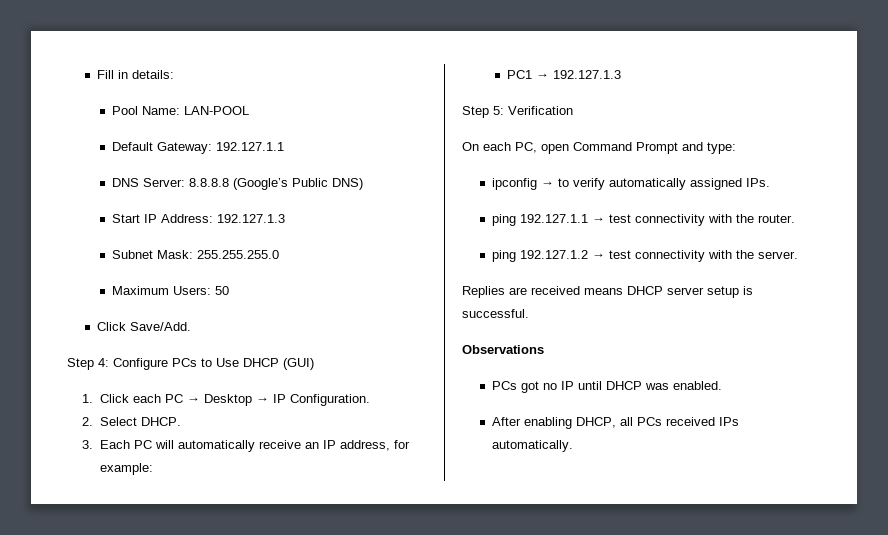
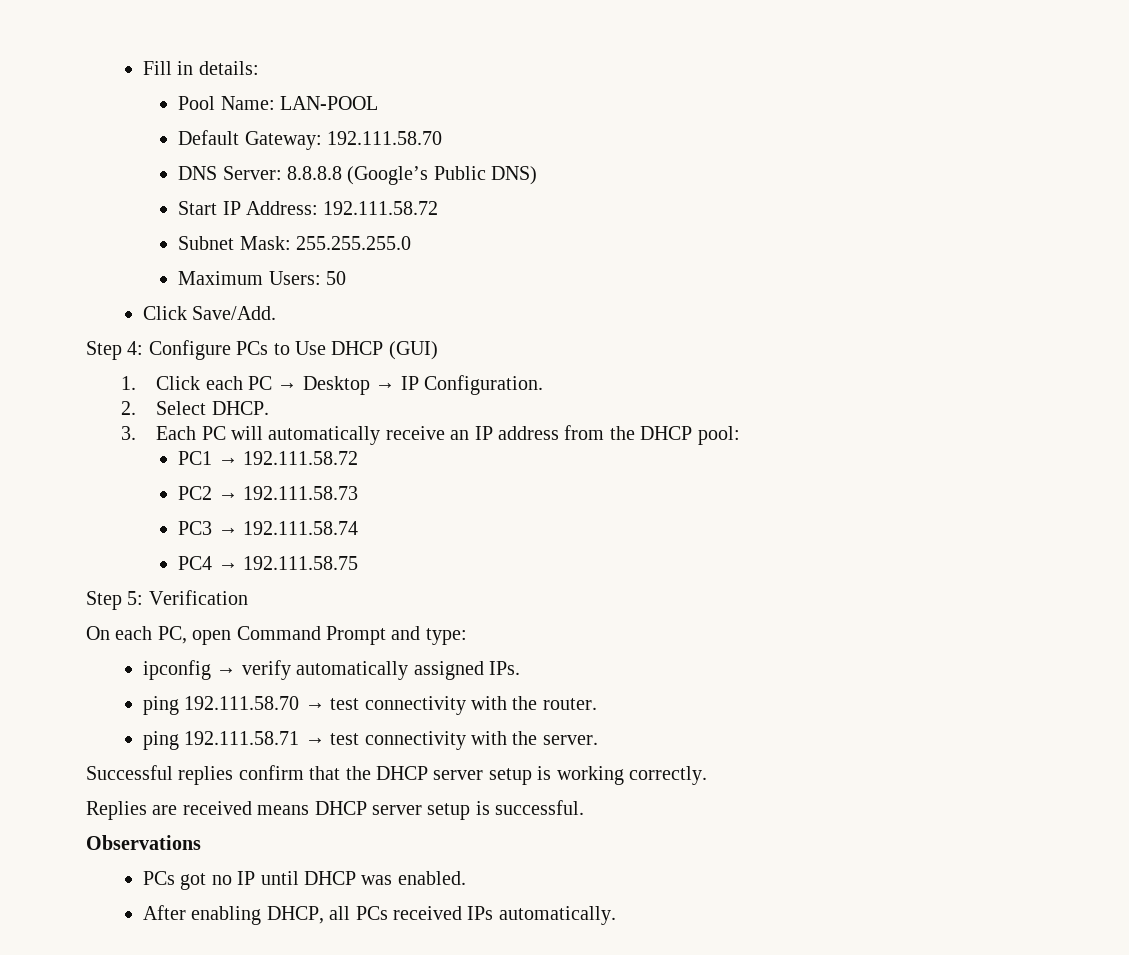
- Default Gateway: 192.127.1.1
+ Default Gateway: 192.111.58.70
- Start IP Address: 192.127.1.3
+ Start IP Address: 192.111.58.72
- 3. Each PC will automatically receive an IP address, for example:
- PC1 → 192.127.1.3
+ 3. Each PC will automatically receive an IP address from the DHCP pool:
+ PC1 → 192.111.58.72
+ PC2 → 192.111.58.73
+ PC3 → 192.111.58.74
+ PC4 → 192.111.58.75
- ipconfig → to verify automatically assigned IPs.
+ ipconfig → verify automatically assigned IPs.
- ping 192.127.1.1 → test connectivity with the router.
+ ping 192.111.58.70 → test connectivity with the router.
- ping 192.127.1.2 → test connectivity with the server.
+ ping 192.111.58.71 → test connectivity with the server.
+ Successful replies confirm that the DHCP server setup is working correctly.

